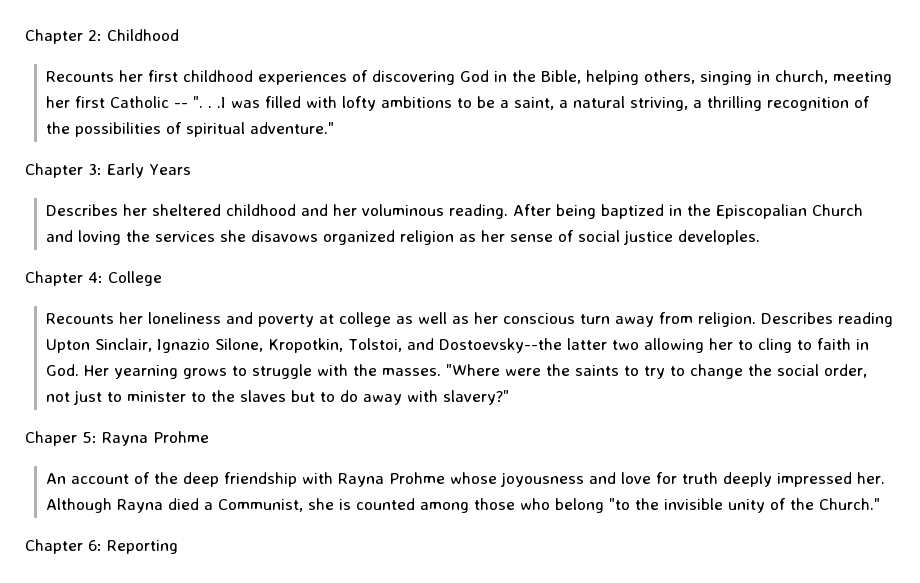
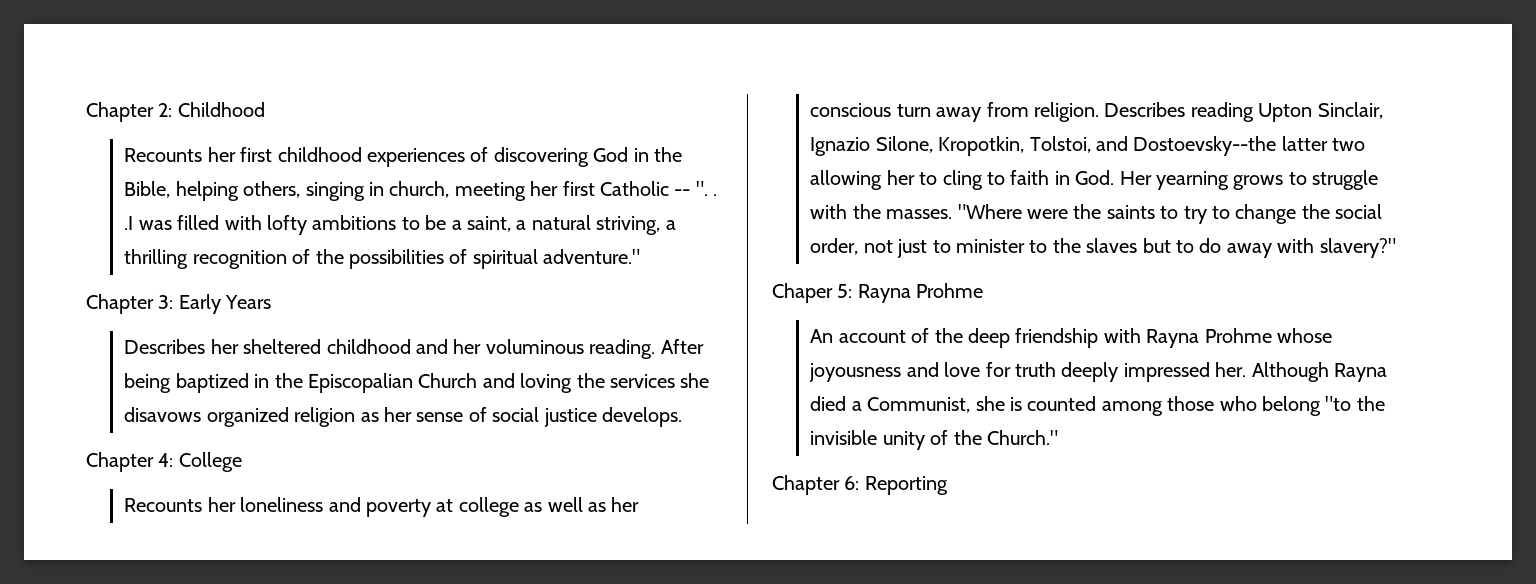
- After being baptized in the Episcopalian Church and loving the services she disavows organized religion as her sense of social justice developles.
+ After being baptized in the Episcopalian Church and loving the services she disavows organized religion as her sense of social justice develops.

